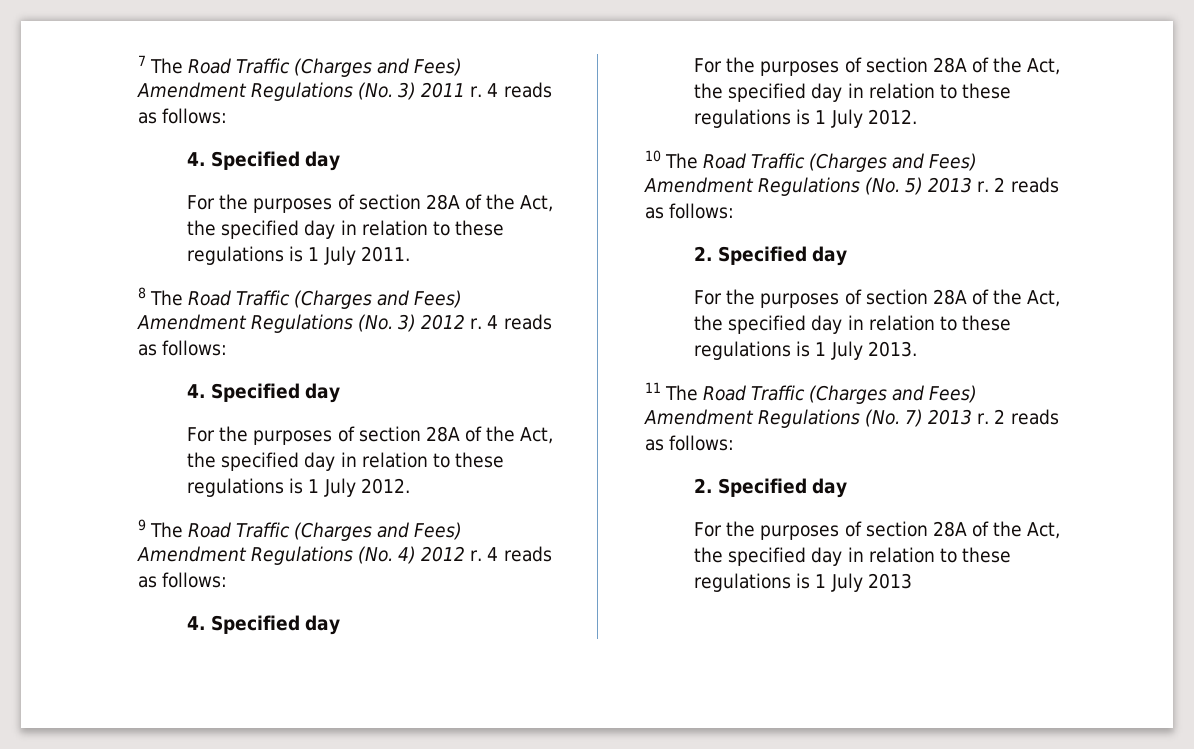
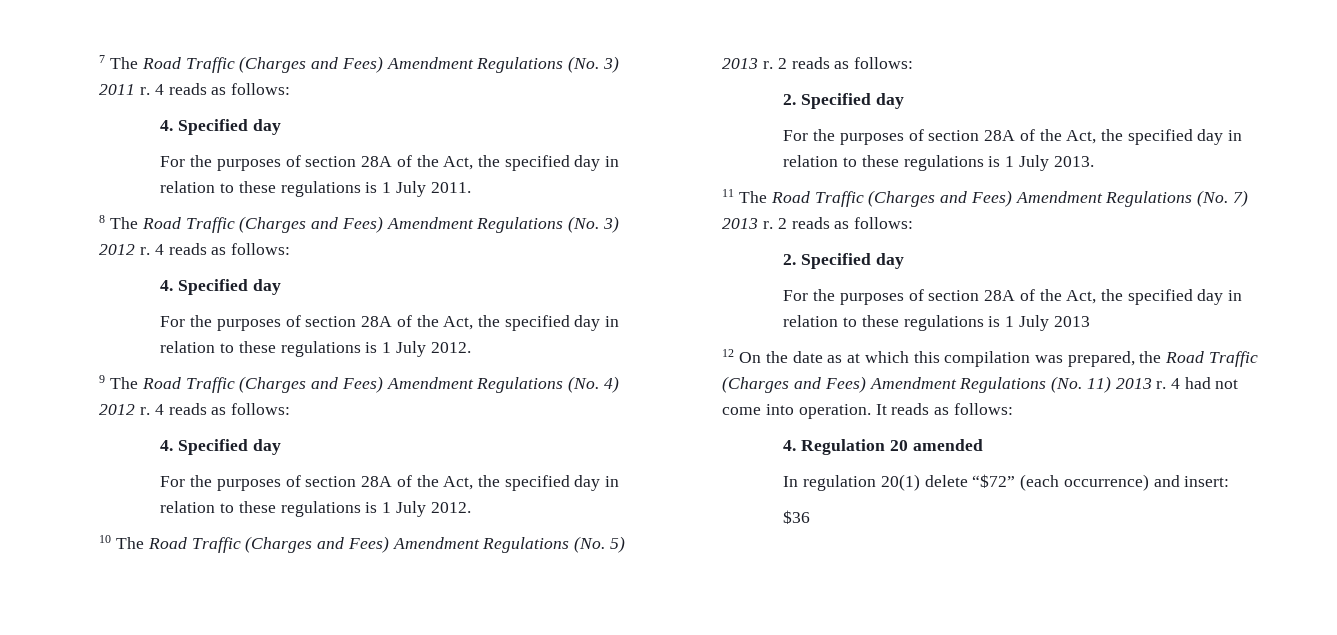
+ 12 On the date as at which this compilation was prepared, the Road Traffic (Charges and Fees) Amendment Regulations (No. 11) 2013 r. 4 had not come into operation. It reads as follows:
+ 4. Regulation 20 amended
+ In regulation 20(1) delete “$72” (each occurrence) and insert:
+ $36

